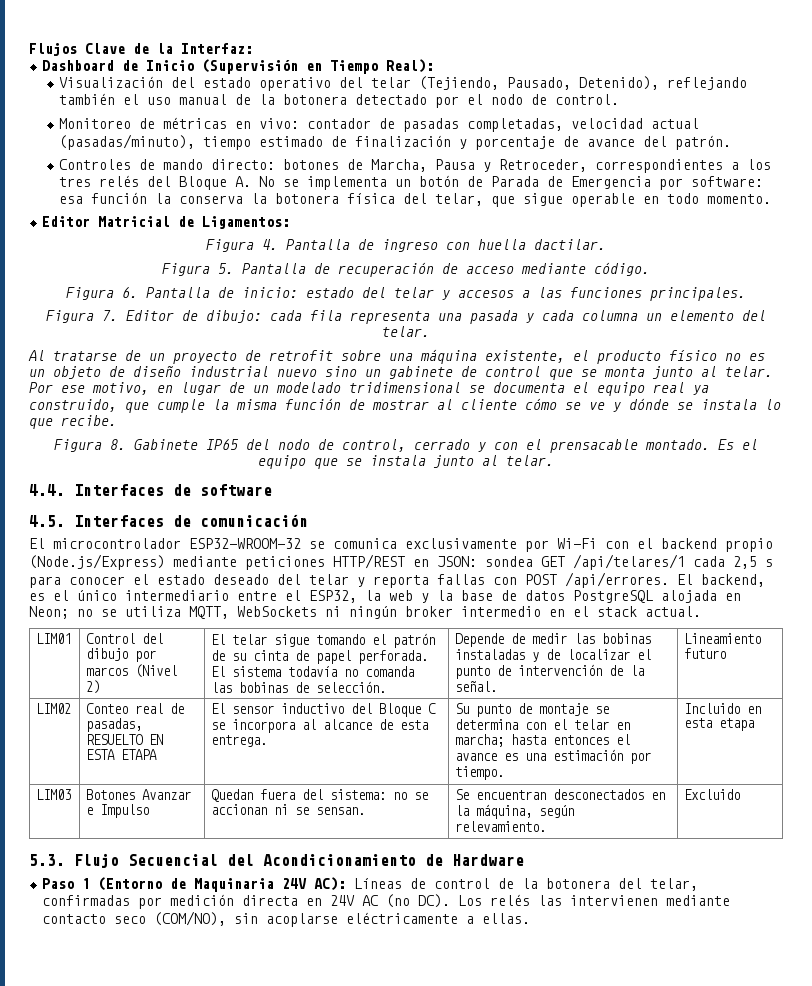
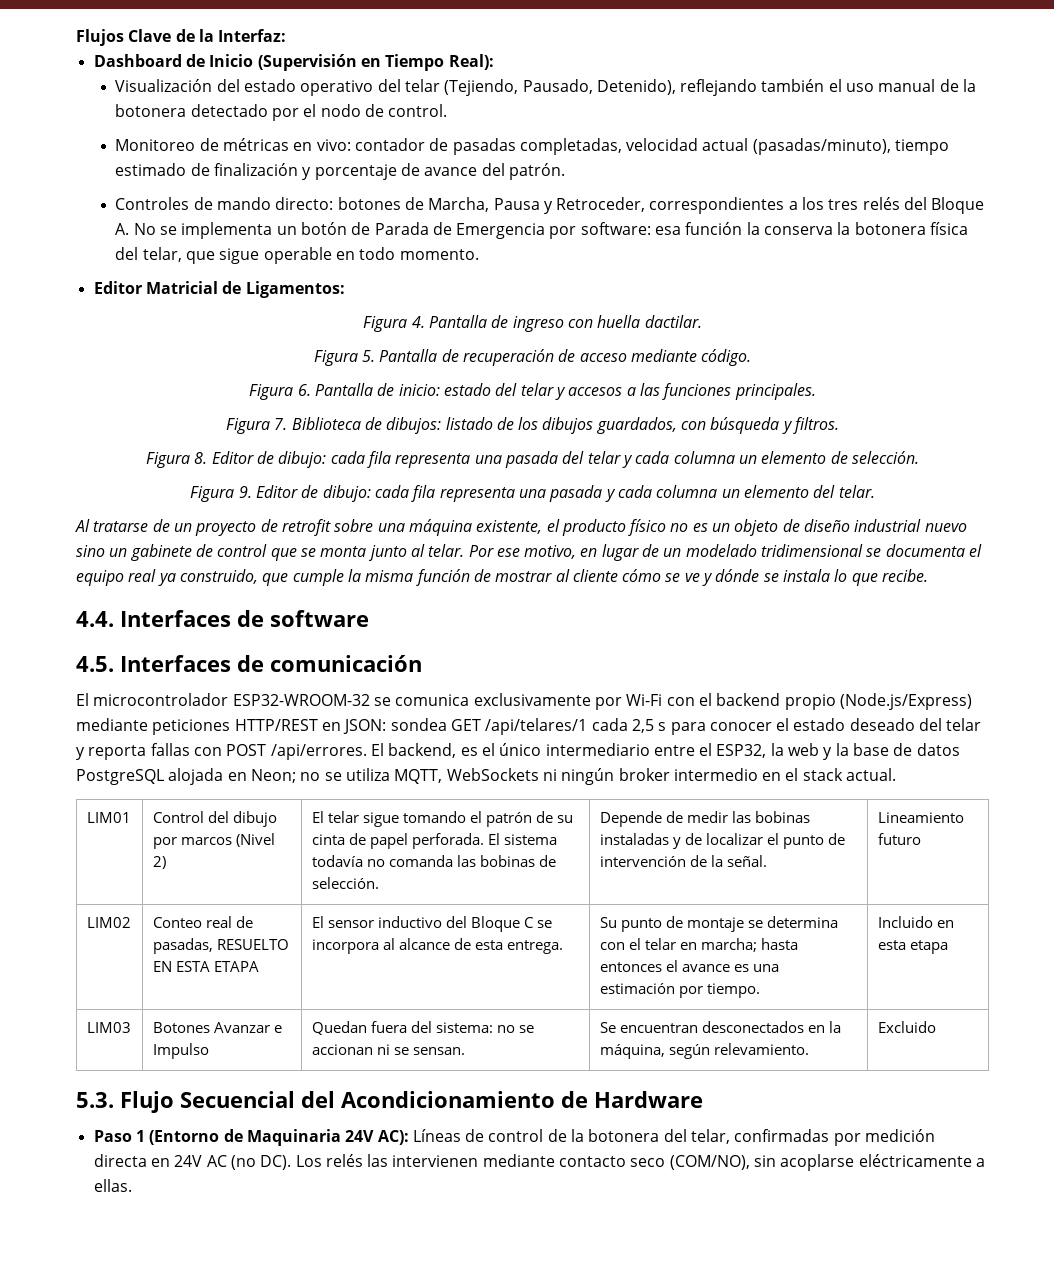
- Figura 7. Editor de dibujo: cada fila representa una pasada y cada columna un elemento del telar.
+ Figura 7. Biblioteca de dibujos: listado de los dibujos guardados, con búsqueda y filtros.
+ Figura 8. Editor de dibujo: cada fila representa una pasada del telar y cada columna un elemento de selección.
+ Figura 9. Editor de dibujo: cada fila representa una pasada y cada columna un elemento del telar.
- Figura 8. Gabinete IP65 del nodo de control, cerrado y con el prensacable montado. Es el equipo que se instala junto al telar.

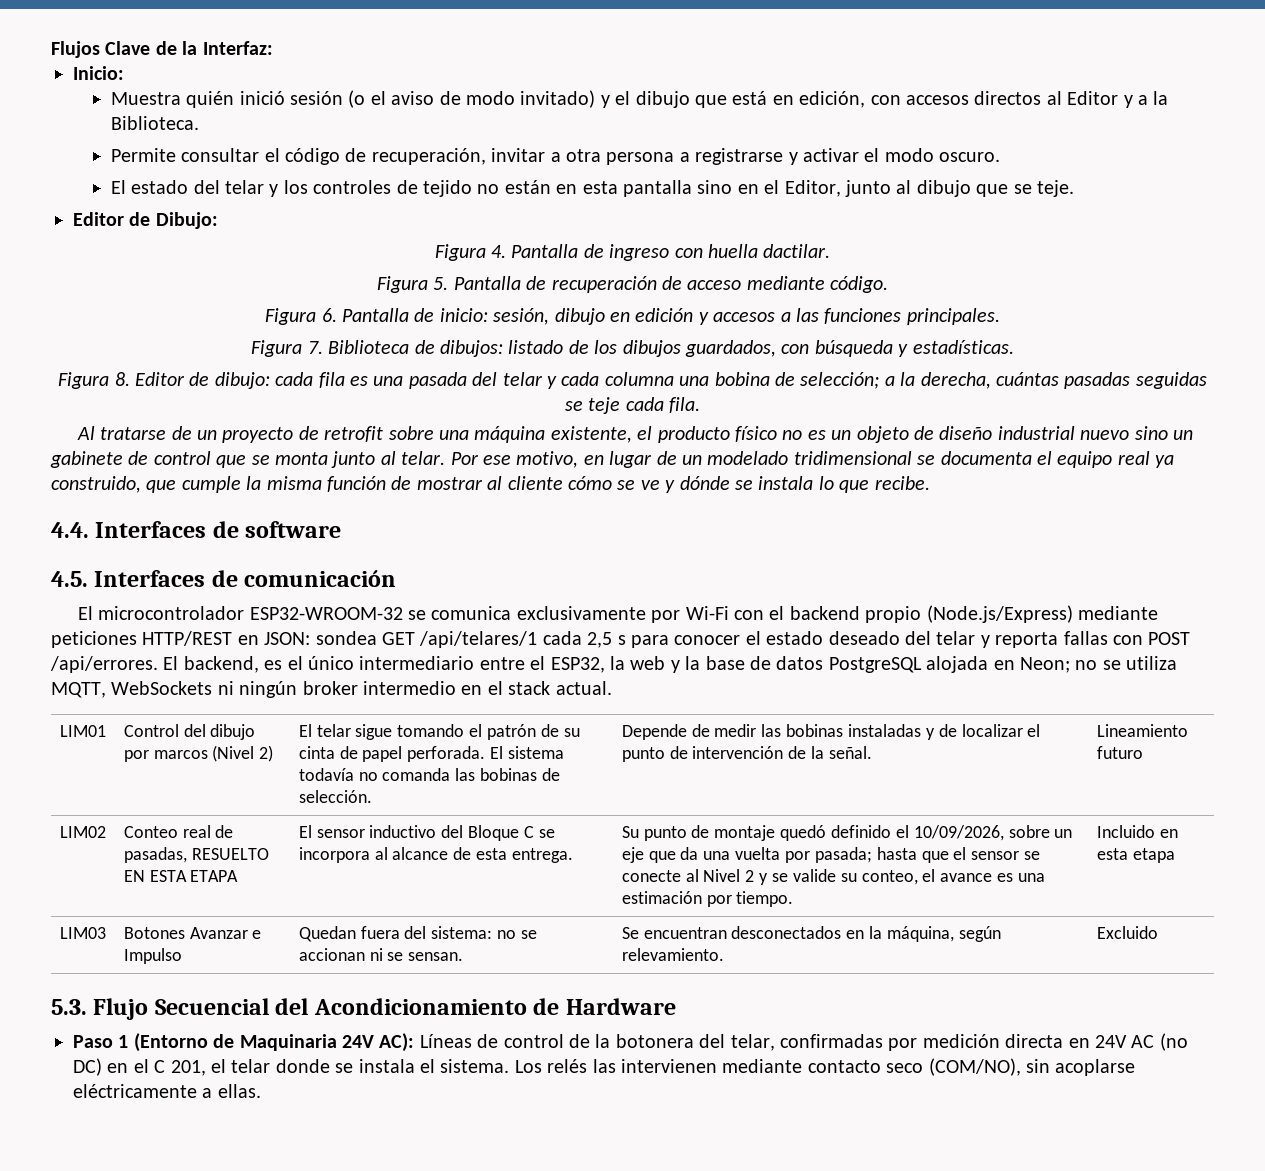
- Dashboard de Inicio (Supervisión en Tiempo Real):
- Visualización del estado operativo del telar (Tejiendo, Pausado, Detenido), reflejando también el uso manual de la botonera detectado por el nodo de control.
- Monitoreo de métricas en vivo: contador de pasadas completadas, velocidad actual (pasadas/minuto), tiempo estimado de finalización y porcentaje de avance del patrón.
- Controles de mando directo: botones de Marcha, Pausa y Retroceder, correspondientes a los tres relés del Bloque A. No se implementa un botón de Parada de Emergencia por software: esa función la conserva la botonera física del telar, que sigue operable en todo momento.
- Editor Matricial de Ligamentos:
+ Inicio:
+ Muestra quién inició sesión (o el aviso de modo invitado) y el dibujo que está en edición, con accesos directos al Editor y a la Biblioteca.
+ Permite consultar el código de recuperación, invitar a otra persona a registrarse y activar el modo oscuro.
+ El estado del telar y los controles de tejido no están en esta pantalla sino en el Editor, junto al dibujo que se teje.
+ Editor de Dibujo:
- Figura 6. Pantalla de inicio: estado del telar y accesos a las funciones principales.
+ Figura 6. Pantalla de inicio: sesión, dibujo en edición y accesos a las funciones principales.
- Figura 7. Biblioteca de dibujos: listado de los dibujos guardados, con búsqueda y filtros.
+ Figura 7. Biblioteca de dibujos: listado de los dibujos guardados, con búsqueda y estadísticas.
- Figura 8. Editor de dibujo: cada fila representa una pasada del telar y cada columna un elemento de selección.
- Figura 9. Editor de dibujo: cada fila representa una pasada y cada columna un elemento del telar.
+ Figura 8. Editor de dibujo: cada fila es una pasada del telar y cada columna una bobina de selección; a la derecha, cuántas pasadas seguidas se teje cada fila.
- Su punto de montaje se determina con el telar en marcha; hasta entonces el avance es una estimación por tiempo.
+ Su punto de montaje quedó definido el 10/09/2026, sobre un eje que da una vuelta por pasada; hasta que el sensor se conecte al Nivel 2 y se valide su conteo, el avance es una estimación por tiempo.
- Paso 1 (Entorno de Maquinaria 24V AC): Líneas de control de la botonera del telar, confirmadas por medición directa en 24V AC (no DC). Los relés las intervienen mediante contacto seco (COM/NO), sin acoplarse eléctricamente a ellas.
+ Paso 1 (Entorno de Maquinaria 24V AC): Líneas de control de la botonera del telar, confirmadas por medición directa en 24V AC (no DC) en el C 201, el telar donde se instala el sistema. Los relés las intervienen mediante contacto seco (COM/NO), sin acoplarse eléctricamente a ellas.

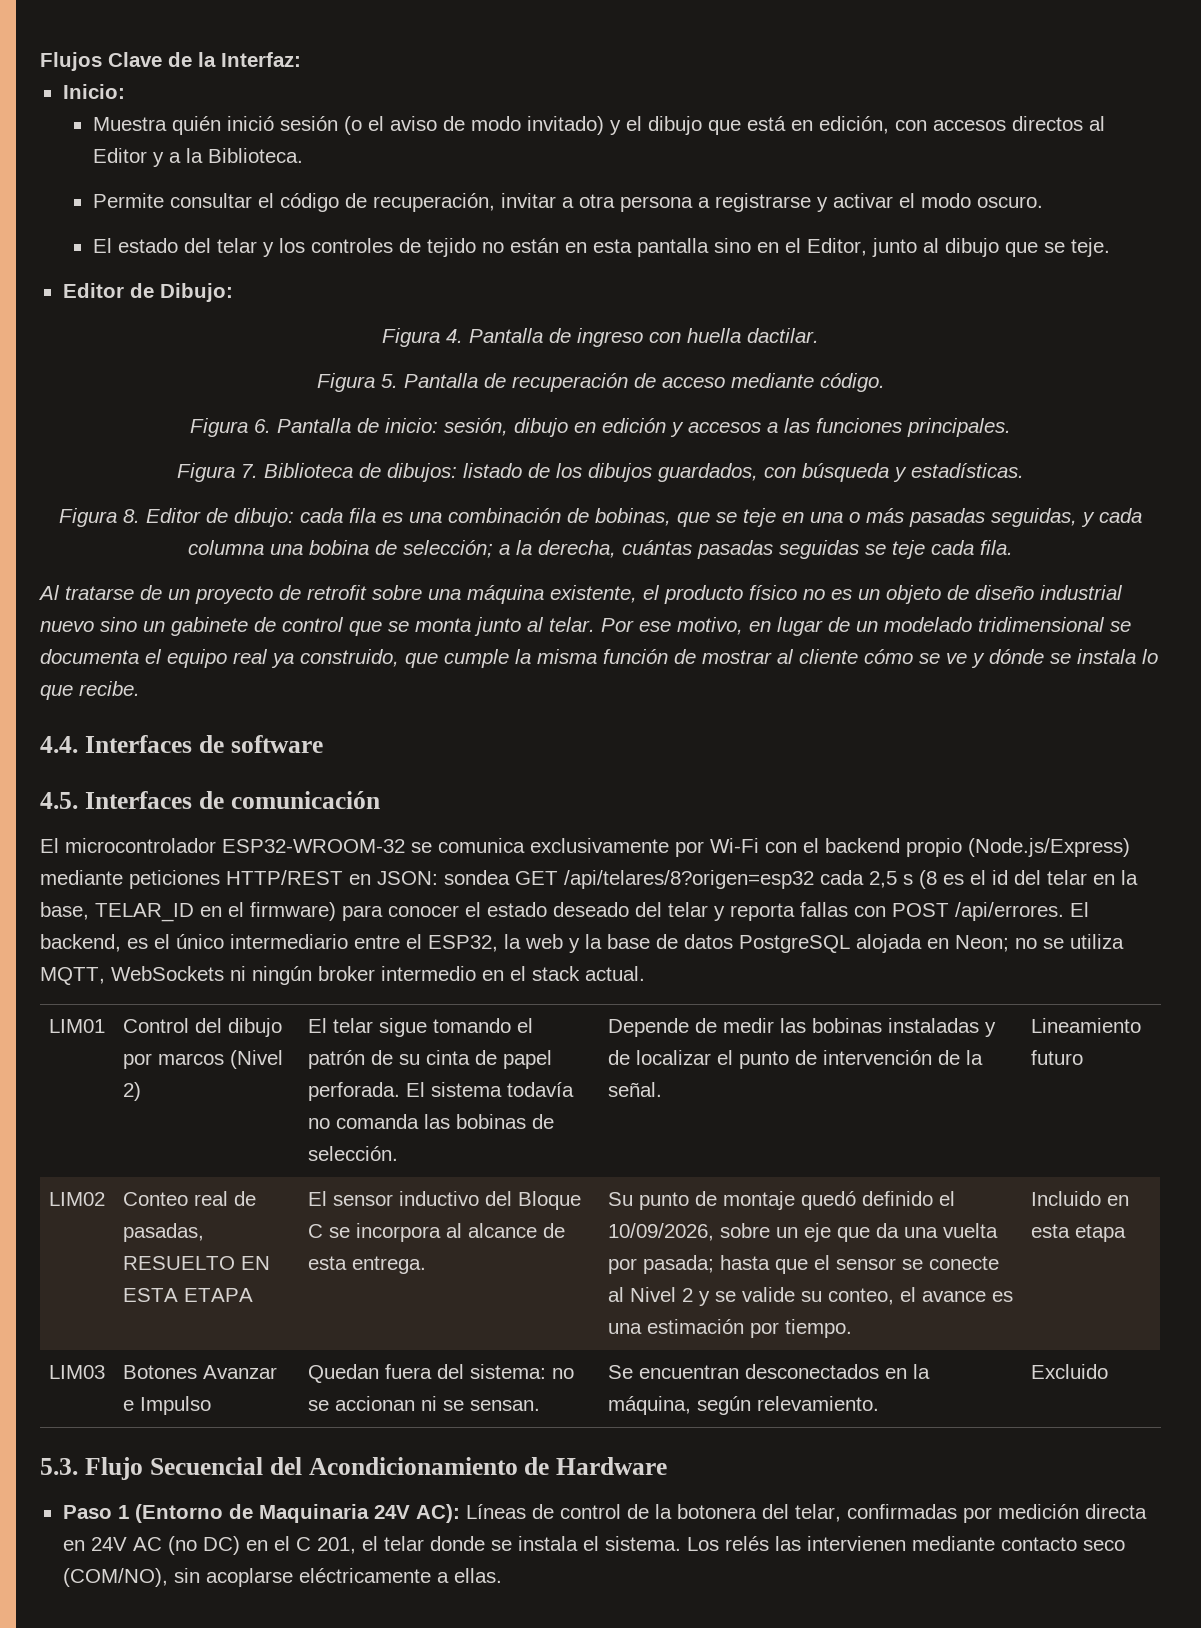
- Figura 8. Editor de dibujo: cada fila es una pasada del telar y cada columna una bobina de selección; a la derecha, cuántas pasadas seguidas se teje cada fila.
+ Figura 8. Editor de dibujo: cada fila es una combinación de bobinas, que se teje en una o más pasadas seguidas, y cada columna una bobina de selección; a la derecha, cuántas pasadas seguidas se teje cada fila.
- El microcontrolador ESP32-WROOM-32 se comunica exclusivamente por Wi-Fi con el backend propio (Node.js/Express) mediante peticiones HTTP/REST en JSON: sondea GET /api/telares/1 cada 2,5 s para conocer el estado deseado del telar y reporta fallas con POST /api/errores.
+ El microcontrolador ESP32-WROOM-32 se comunica exclusivamente por Wi-Fi con el backend propio (Node.js/Express) mediante peticiones HTTP/REST en JSON: sondea GET /api/telares/8?origen=esp32 cada 2,5 s (8 es el id del telar en la base, TELAR_ID en el firmware) para conocer el estado deseado del telar y reporta fallas con POST /api/errores.

